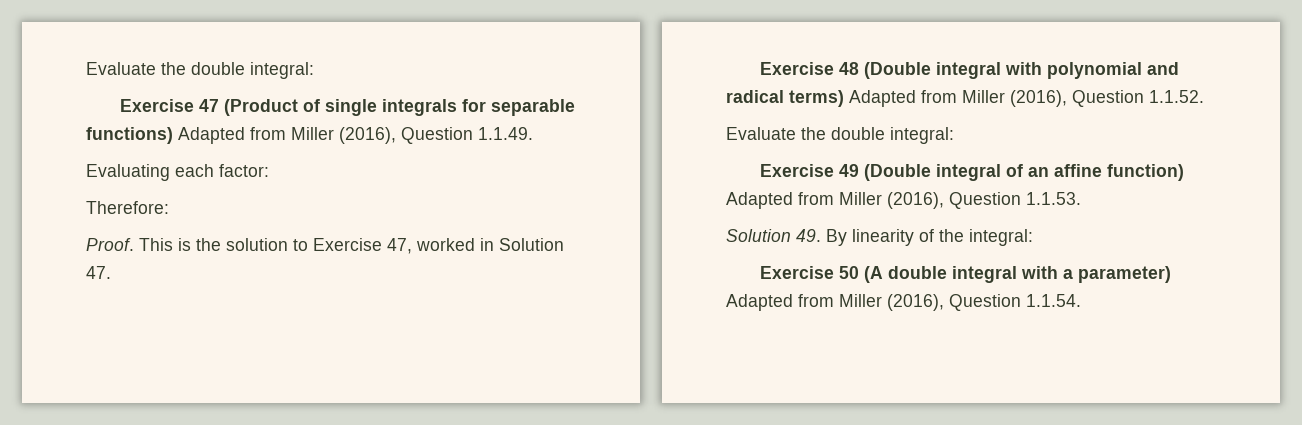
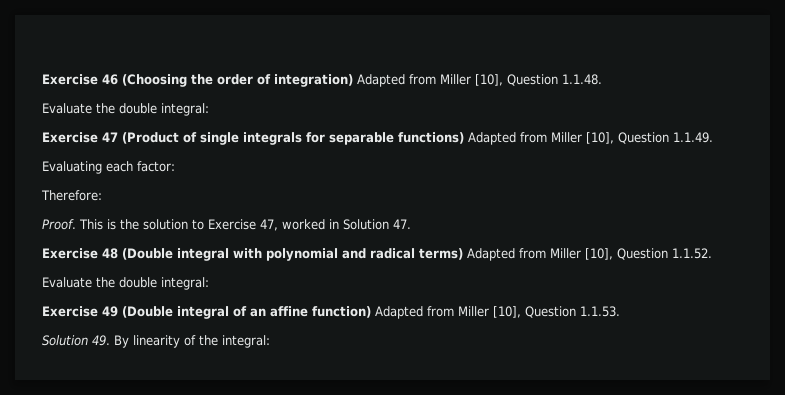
+ Exercise 46 (Choosing the order of integration) Adapted from Miller [10], Question 1.1.48.
- Exercise 47 (Product of single integrals for separable functions) Adapted from Miller (2016), Question 1.1.49.
+ Exercise 47 (Product of single integrals for separable functions) Adapted from Miller [10], Question 1.1.49.
- Exercise 48 (Double integral with polynomial and radical terms) Adapted from Miller (2016), Question 1.1.52.
+ Exercise 48 (Double integral with polynomial and radical terms) Adapted from Miller [10], Question 1.1.52.
- Exercise 49 (Double integral of an affine function) Adapted from Miller (2016), Question 1.1.53.
+ Exercise 49 (Double integral of an affine function) Adapted from Miller [10], Question 1.1.53.
- Exercise 50 (A double integral with a parameter) Adapted from Miller (2016), Question 1.1.54.

